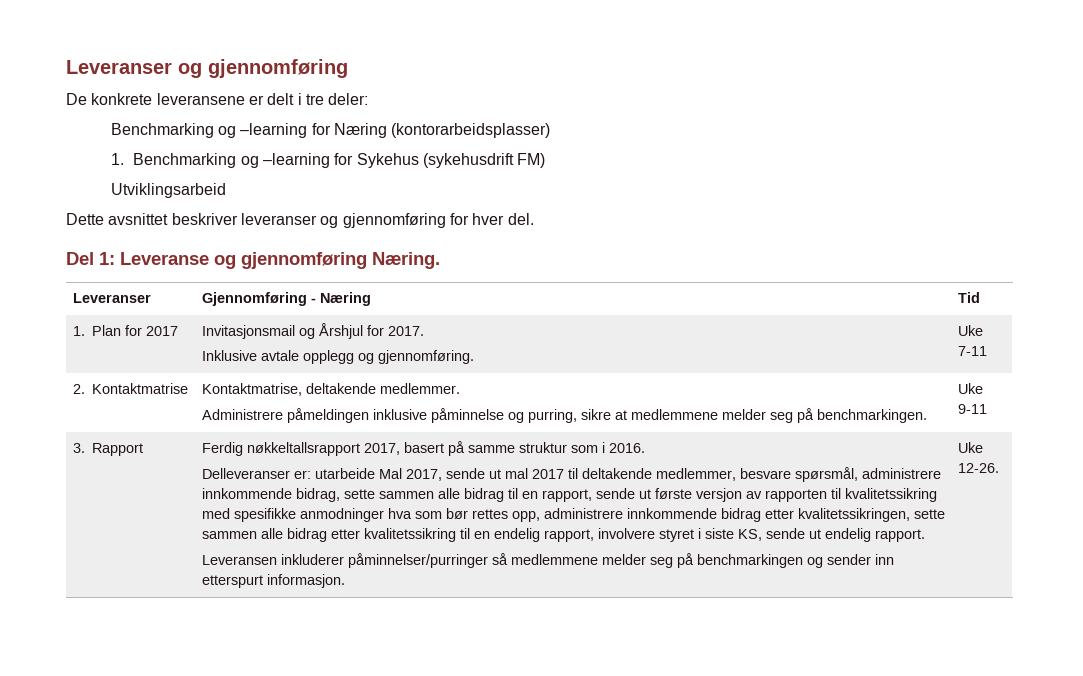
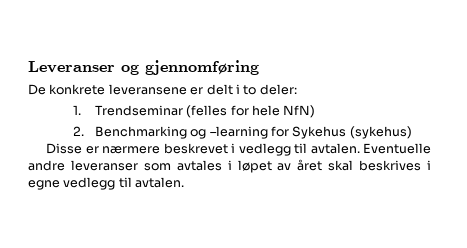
- De konkrete leveransene er delt i tre deler:
+ De konkrete leveransene er delt i to deler:
- Benchmarking og –learning for Næring (kontorarbeidsplasser)
- 1. Benchmarking og –learning for Sykehus (sykehusdrift FM)
- Utviklingsarbeid
- Dette avsnittet beskriver leveranser og gjennomføring for hver del.
- Del 1: Leveranse og gjennomføring Næring.
- Leveranser | Gjennomføring - Næring | Tid
- 1. Plan for 2017 | Invitasjonsmail og Årshjul for 2017.
- Inklusive avtale opplegg og gjennomføring. | Uke 7-11
- 2. Kontaktmatrise | Kontaktmatrise, deltakende medlemmer.
- Administrere påmeldingen inklusive påminnelse og purring, sikre at medlemmene melder seg på benchmarkingen. | Uke 9-11
- 3. Rapport | Ferdig nøkkeltallsrapport 2017, basert på samme struktur som i 2016.
- Delleveranser er: utarbeide Mal 2017, sende ut mal 2017 til deltakende medlemmer, besvare spørsmål, administrere innkommende bidrag, sette sammen alle bidrag til en rapport, sende ut første versjon av rapporten til kvalitetssikring med spesifikke anmodninger hva som bør rettes opp, administrere innkommende bidrag etter kvalitetssikringen, sette sammen alle bidrag etter kvalitetssikring til en endelig rapport, involvere styret i siste KS, sende ut endelig rapport.
- Leveransen inkluderer påminnelser/purringer så medlemmene melder seg på benchmarkingen og sender inn etterspurt informasjon. | Uke 12-26.
+ 1. Trendseminar (felles for hele NfN)
+ 2. Benchmarking og –learning for Sykehus (sykehus)
+ Disse er nærmere beskrevet i vedlegg til avtalen. Eventuelle andre leveranser som avtales i løpet av året skal beskrives i egne vedlegg til avtalen.

